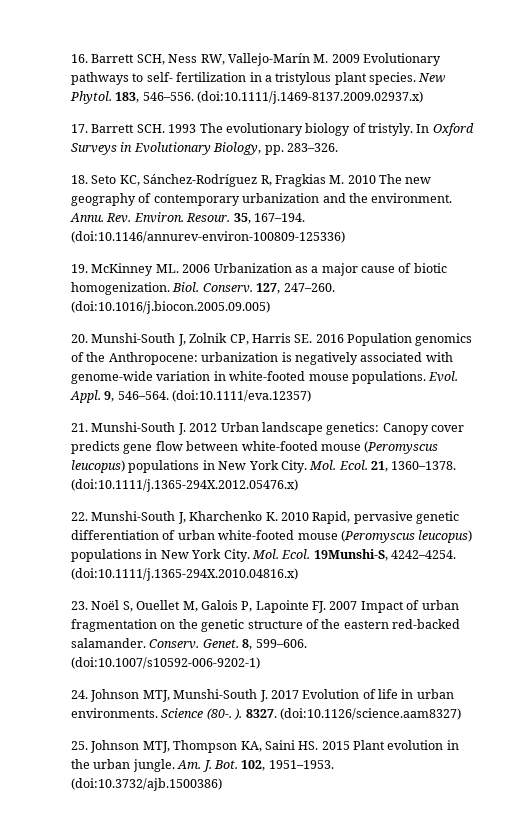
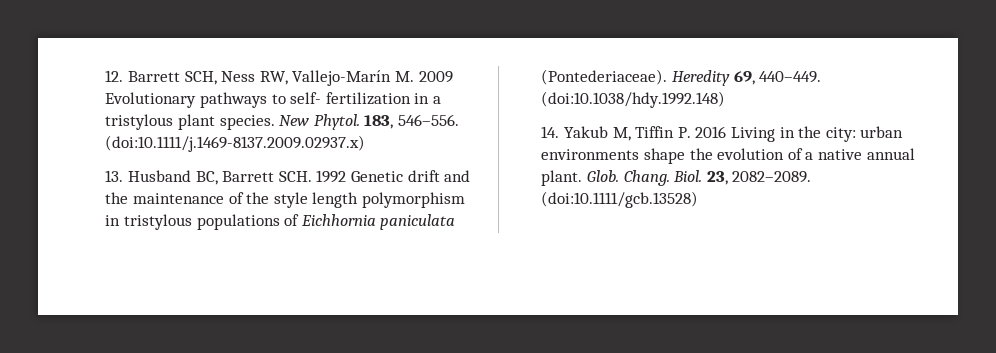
- 16. Barrett SCH, Ness RW, Vallejo-Marín M. 2009 Evolutionary pathways to self- fertilization in a tristylous plant species.
+ 12. Barrett SCH, Ness RW, Vallejo-Marín M. 2009 Evolutionary pathways to self- fertilization in a tristylous plant species.
- 17. Barrett SCH. 1993 The evolutionary biology of tristyly. In Oxford Surveys in Evolutionary Biology, pp. 283–326.
- 18. Seto KC, Sánchez-Rodríguez R, Fragkias M. 2010 The new geography of contemporary urbanization and the environment. Annu. Rev. Environ. Resour. 35, 167–194. (doi:10.1146/annurev-environ-100809-125336)
- 19. McKinney ML. 2006 Urbanization as a major cause of biotic homogenization. Biol. Conserv. 127, 247–260. (doi:10.1016/j.biocon.2005.09.005)
- 20. Munshi-South J, Zolnik CP, Harris SE. 2016 Population genomics of the Anthropocene: urbanization is negatively associated with genome-wide variation in white-footed mouse populations. Evol. Appl. 9, 546–564. (doi:10.1111/eva.12357)
- 21. Munshi-South J. 2012 Urban landscape genetics: Canopy cover predicts gene flow between white-footed mouse (Peromyscus leucopus) populations in New York City. Mol. Ecol. 21, 1360–1378. (doi:10.1111/j.1365-294X.2012.05476.x)
- 22. Munshi-South J, Kharchenko K. 2010 Rapid, pervasive genetic differentiation of urban white-footed mouse (Peromyscus leucopus) populations in New York City. Mol. Ecol. 19Munshi-S, 4242–4254. (doi:10.1111/j.1365-294X.2010.04816.x)
- 23. Noël S, Ouellet M, Galois P, Lapointe FJ. 2007 Impact of urban fragmentation on the genetic structure of the eastern red-backed salamander. Conserv. Genet. 8, 599–606. (doi:10.1007/s10592-006-9202-1)
- 24. Johnson MTJ, Munshi-South J. 2017 Evolution of life in urban environments. Science (80-. ). 8327. (doi:10.1126/science.aam8327)
- 25. Johnson MTJ, Thompson KA, Saini HS. 2015 Plant evolution in the urban jungle. Am. J. Bot. 102, 1951–1953. (doi:10.3732/ajb.1500386)
+ 13. Husband BC, Barrett SCH. 1992 Genetic drift and the maintenance of the style length polymorphism in tristylous populations of Eichhornia paniculata (Pontederiaceae). Heredity 69, 440–449. (doi:10.1038/hdy.1992.148)
+ 14. Yakub M, Tiffin P. 2016 Living in the city: urban environments shape the evolution of a native annual plant. Glob. Chang. Biol. 23, 2082–2089. (doi:10.1111/gcb.13528)

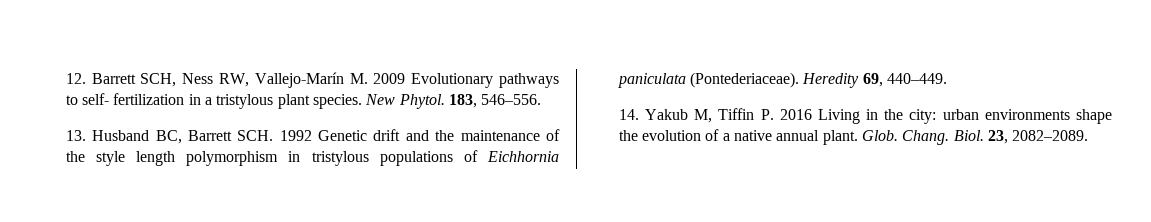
- (doi:10.1111/j.1469-8137.2009.02937.x)
- (doi:10.1038/hdy.1992.148)
- (doi:10.1111/gcb.13528)

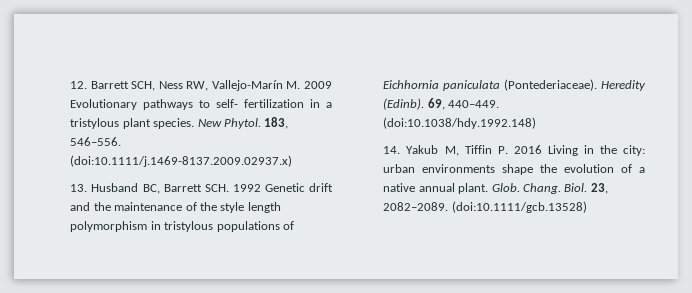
+ (doi:10.1111/j.1469-8137.2009.02937.x)
- Heredity 69, 440–449.
+ Heredity (Edinb). 69, 440–449. (doi:10.1038/hdy.1992.148)
+ (doi:10.1111/gcb.13528)

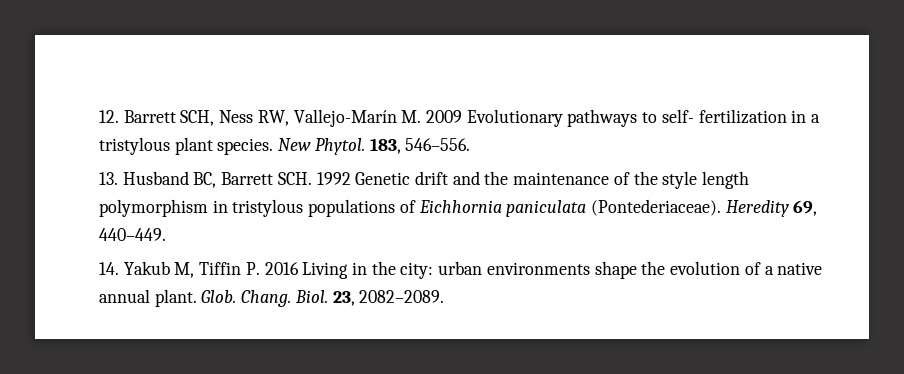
- (doi:10.1111/j.1469-8137.2009.02937.x)
- Heredity (Edinb). 69, 440–449. (doi:10.1038/hdy.1992.148)
+ Heredity 69, 440–449.
- (doi:10.1111/gcb.13528)

